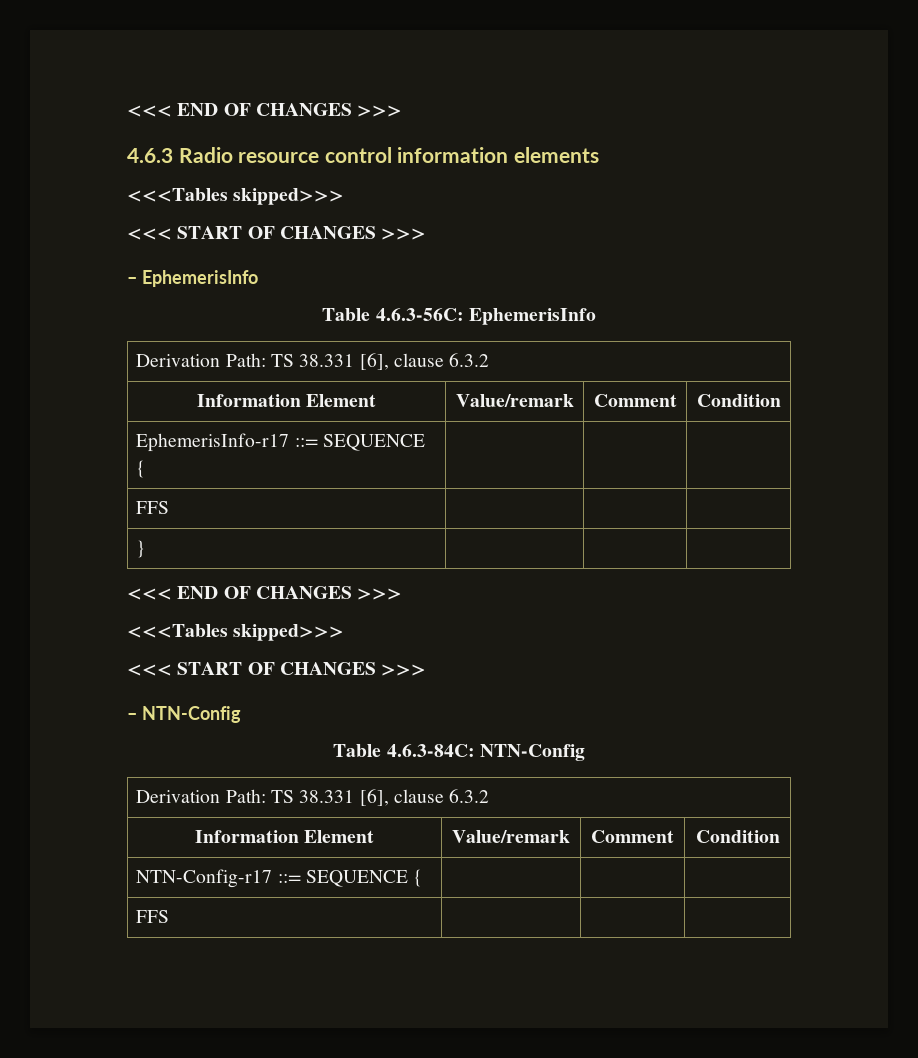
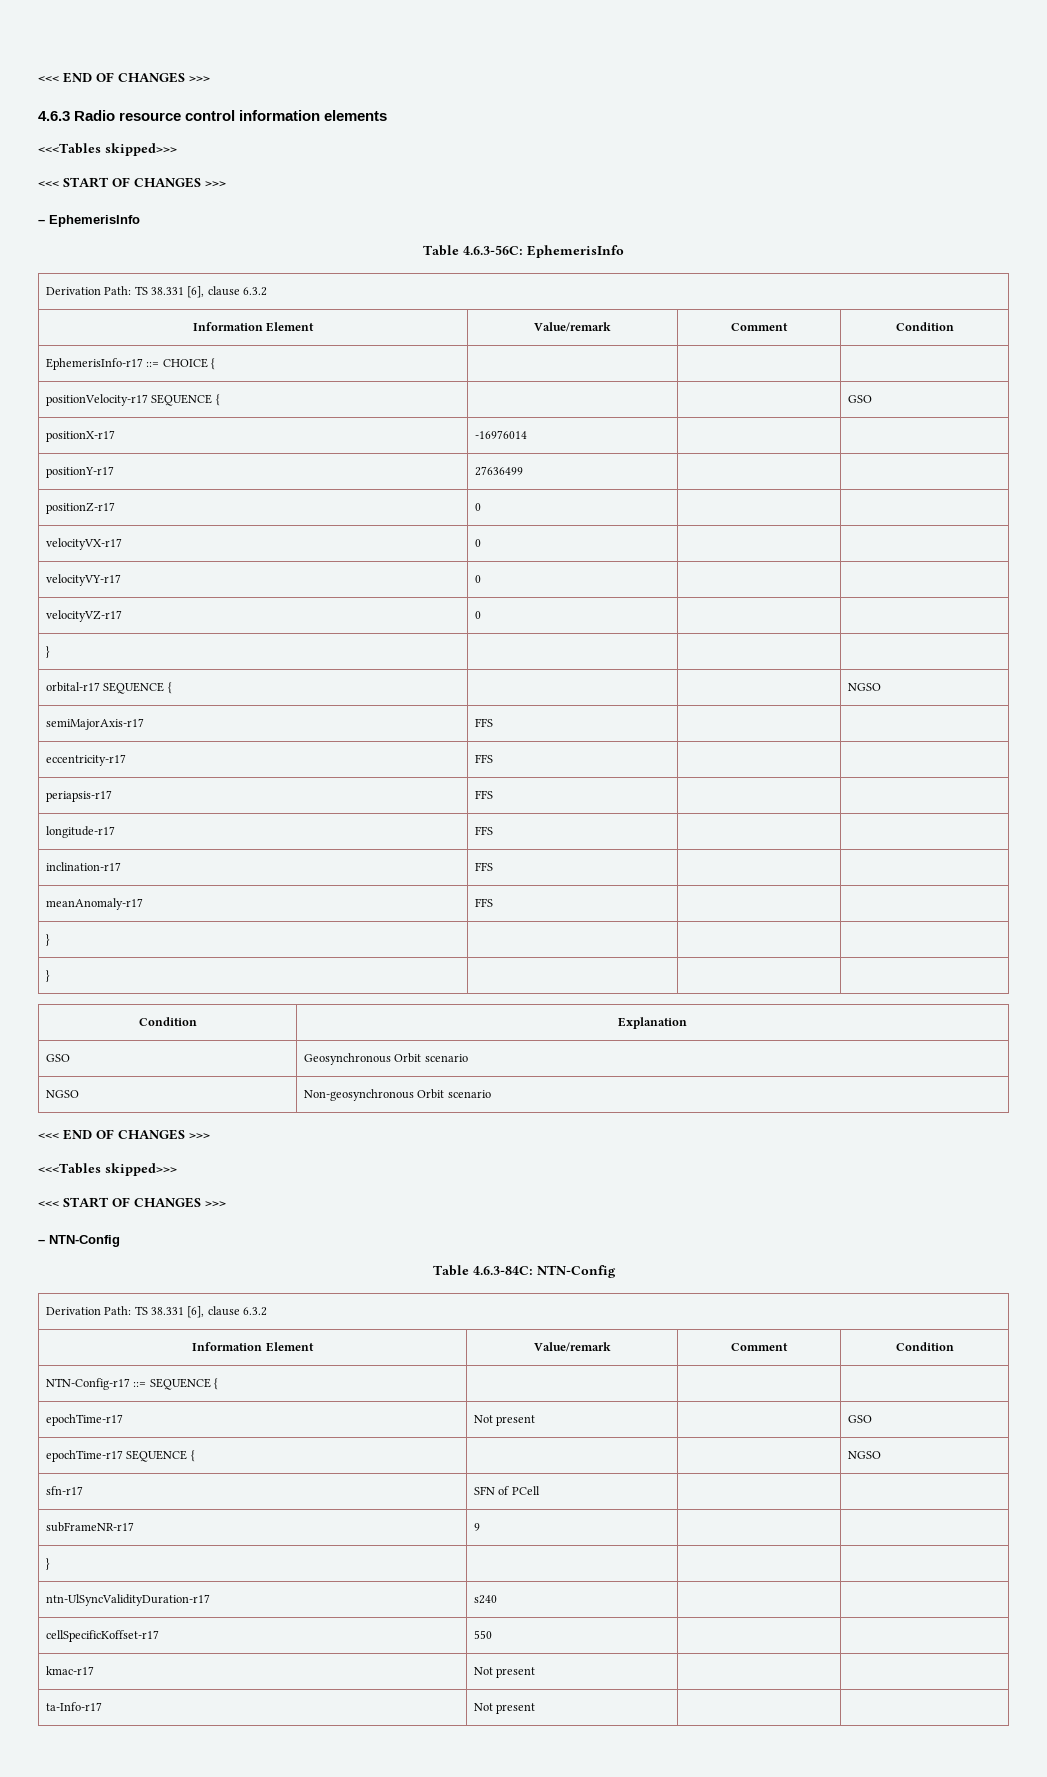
- EphemerisInfo-r17 ::= SEQUENCE { | | |
- FFS | | |
+ EphemerisInfo-r17 ::= CHOICE { | | |
+ positionVelocity-r17 SEQUENCE { | | | GSO
+ positionX-r17 | -16976014 | |
+ positionY-r17 | 27636499 | |
+ positionZ-r17 | 0 | |
+ velocityVX-r17 | 0 | |
+ velocityVY-r17 | 0 | |
+ velocityVZ-r17 | 0 | |
  } | | |
+ orbital-r17 SEQUENCE { | | | NGSO
+ semiMajorAxis-r17 | FFS | |
+ eccentricity-r17 | FFS | |
+ periapsis-r17 | FFS | |
+ longitude-r17 | FFS | |
+ inclination-r17 | FFS | |
+ meanAnomaly-r17 | FFS | |
+ } | | |
+ } | | |
+ Condition | Explanation
+ GSO | Geosynchronous Orbit scenario
+ NGSO | Non-geosynchronous Orbit scenario
  NTN-Config-r17 ::= SEQUENCE { | | |
- FFS | | |
+ epochTime-r17 | Not present | | GSO
+ epochTime-r17 SEQUENCE { | | | NGSO
+ sfn-r17 | SFN of PCell | |
+ subFrameNR-r17 | 9 | |
+ } | | |
+ ntn-UlSyncValidityDuration-r17 | s240 | |
+ cellSpecificKoffset-r17 | 550 | |
+ kmac-r17 | Not present | |
+ ta-Info-r17 | Not present | |

